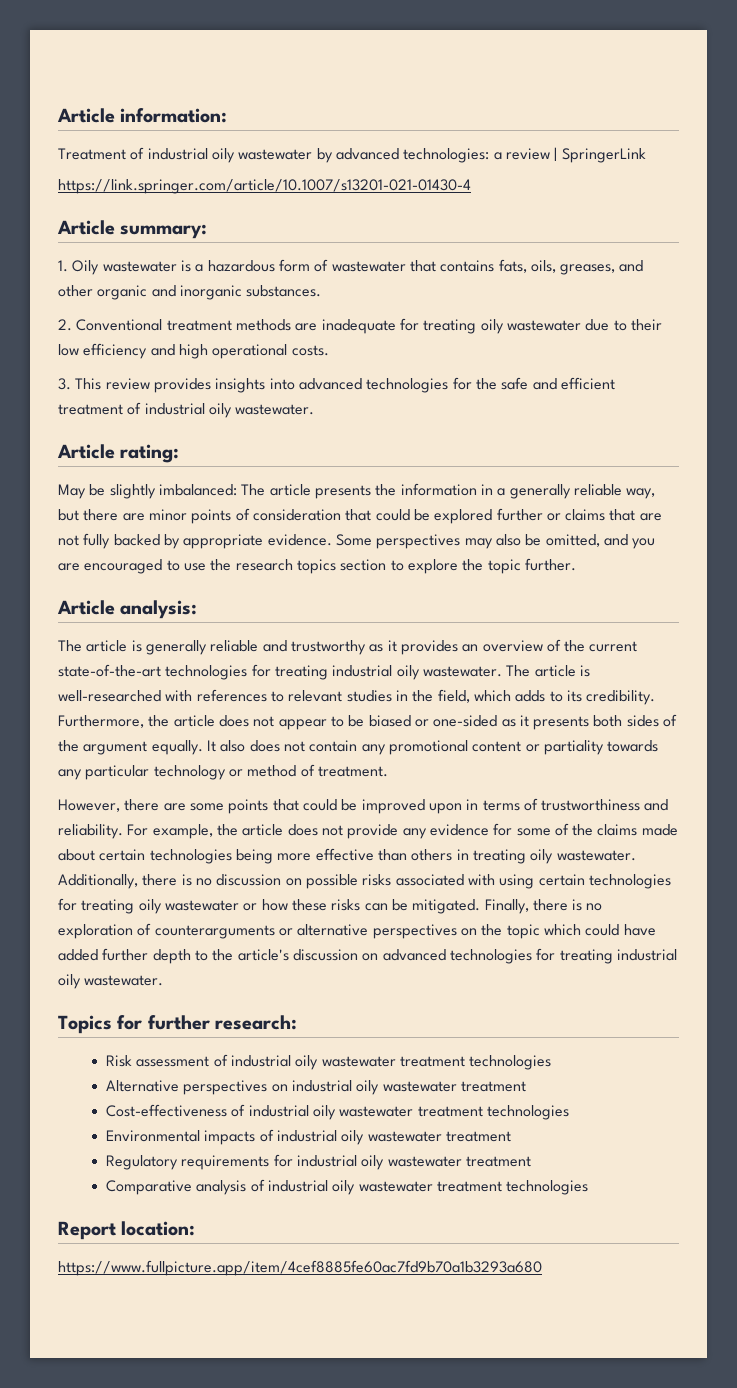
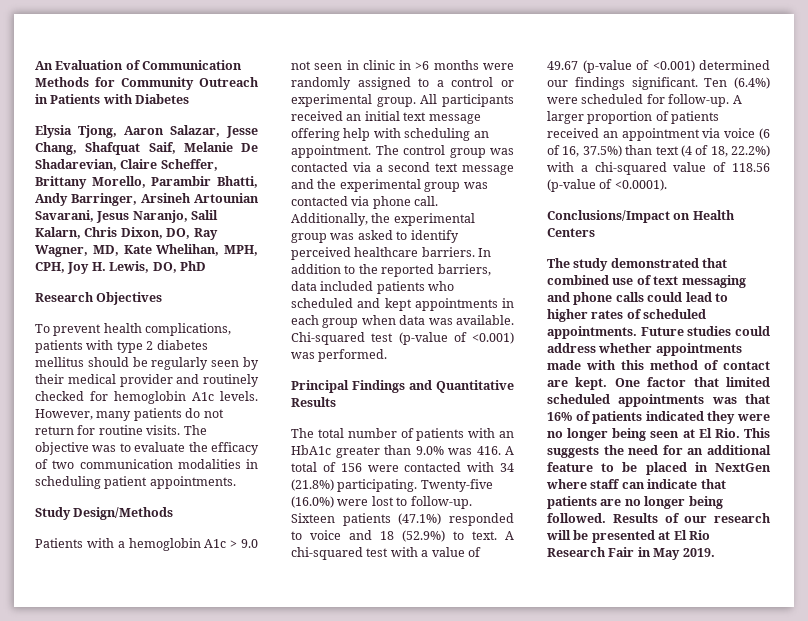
- Article information:
- Treatment of industrial oily wastewater by advanced technologies: a review | SpringerLink
- https://link.springer.com/article/10.1007/s13201-021-01430-4
- Article summary:
- 1. Oily wastewater is a hazardous form of wastewater that contains fats, oils, greases, and other organic and inorganic substances.
- 2. Conventional treatment methods are inadequate for treating oily wastewater due to their low efficiency and high operational costs.
- 3. This review provides insights into advanced technologies for the safe and efficient treatment of industrial oily wastewater.
- Article rating:
- May be slightly imbalanced: The article presents the information in a generally reliable way, but there are minor points of consideration that could be explored further or claims that are not fully backed by appropriate evidence. Some perspectives may also be omitted, and you are encouraged to use the research topics section to explore the topic further.
- Article analysis:
- The article is generally reliable and trustworthy as it provides an overview of the current state-of-the-art technologies for treating industrial oily wastewater. The article is well-researched with references to relevant studies in the field, which adds to its credibility. Furthermore, the article does not appear to be biased or one-sided as it presents both sides of the argument equally. It also does not contain any promotional content or partiality towards any particular technology or method of treatment.
- However, there are some points that could be improved upon in terms of trustworthiness and reliability. For example, the article does not provide any evidence for some of the claims made about certain technologies being more effective than others in treating oily wastewater. Additionally, there is no discussion on possible risks associated with using certain technologies for treating oily wastewater or how these risks can be mitigated. Finally, there is no exploration of counterarguments or alternative perspectives on the topic which could have added further depth to the article's discussion on advanced technologies for treating industrial oily wastewater.
- Topics for further research:
- Risk assessment of industrial oily wastewater treatment technologies
- Alternative perspectives on industrial oily wastewater treatment
- Cost-effectiveness of industrial oily wastewater treatment technologies
- Environmental impacts of industrial oily wastewater treatment
- Regulatory requirements for industrial oily wastewater treatment
- Comparative analysis of industrial oily wastewater treatment technologies
- Report location:
- https://www.fullpicture.app/item/4cef8885fe60ac7fd9b70a1b3293a680
+ An Evaluation of Communication Methods for Community Outreach in Patients with Diabetes
+ Elysia Tjong, Aaron Salazar, Jesse Chang, Shafquat Saif, Melanie De Shadarevian, Claire Scheffer, Brittany Morello, Parambir Bhatti, Andy Barringer, Arsineh Artounian Savarani, Jesus Naranjo, Salil Kalarn, Chris Dixon, DO, Ray Wagner, MD, Kate Whelihan, MPH, CPH, Joy H. Lewis, DO, PhD
+ Research Objectives
+ To prevent health complications, patients with type 2 diabetes mellitus should be regularly seen by their medical provider and routinely checked for hemoglobin A1c levels. However, many patients do not return for routine visits. The objective was to evaluate the efficacy of two communication modalities in scheduling patient appointments.
+ Study Design/Methods
+ Patients with a hemoglobin A1c > 9.0 not seen in clinic in >6 months were randomly assigned to a control or experimental group. All participants received an initial text message offering help with scheduling an appointment. The control group was contacted via a second text message and the experimental group was contacted via phone call. Additionally, the experimental group was asked to identify perceived healthcare barriers. In addition to the reported barriers, data included patients who scheduled and kept appointments in each group when data was available. Chi-squared test (p-value of <0.001) was performed.
+ Principal Findings and Quantitative Results
+ The total number of patients with an HbA1c greater than 9.0% was 416. A total of 156 were contacted with 34 (21.8%) participating. Twenty-five (16.0%) were lost to follow-up. Sixteen patients (47.1%) responded to voice and 18 (52.9%) to text. A chi-squared test with a value of 49.67 (p-value of <0.001) determined our findings significant. Ten (6.4%) were scheduled for follow-up. A larger proportion of patients received an appointment via voice (6 of 16, 37.5%) than text (4 of 18, 22.2%) with a chi-squared value of 118.56 (p-value of <0.0001).
+ Conclusions/Impact on Health Centers
+ The study demonstrated that combined use of text messaging and phone calls could lead to higher rates of scheduled appointments. Future studies could address whether appointments made with this method of contact are kept. One factor that limited scheduled appointments was that 16% of patients indicated they were no longer being seen at El Rio. This suggests the need for an additional feature to be placed in NextGen where staff can indicate that patients are no longer being followed. Results of our research will be presented at El Rio Research Fair in May 2019.

